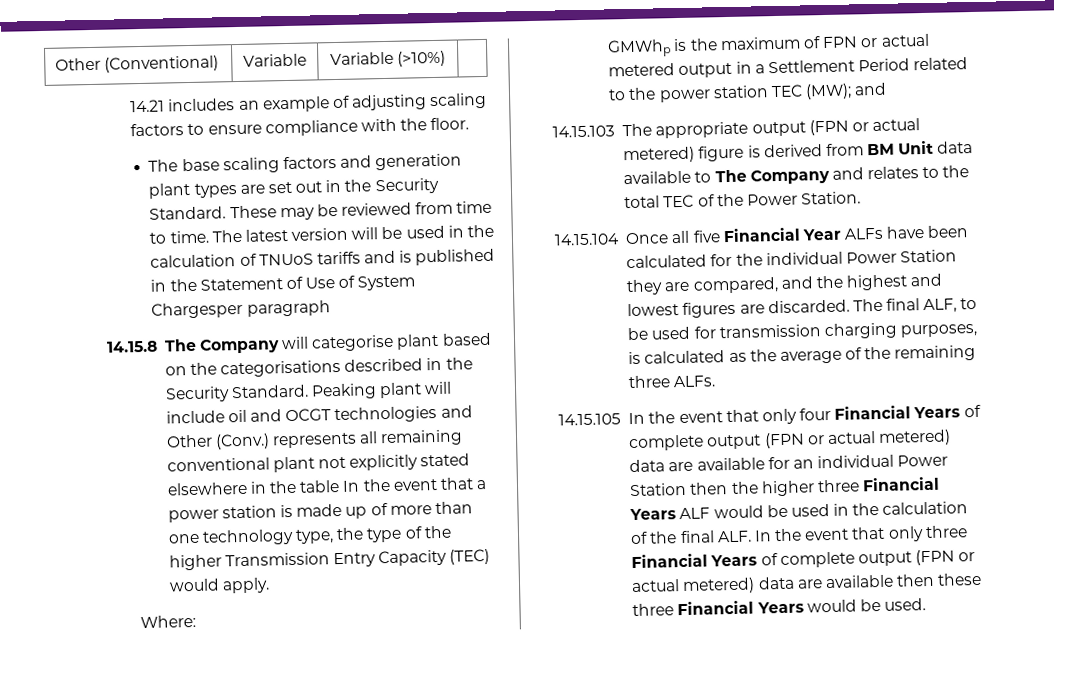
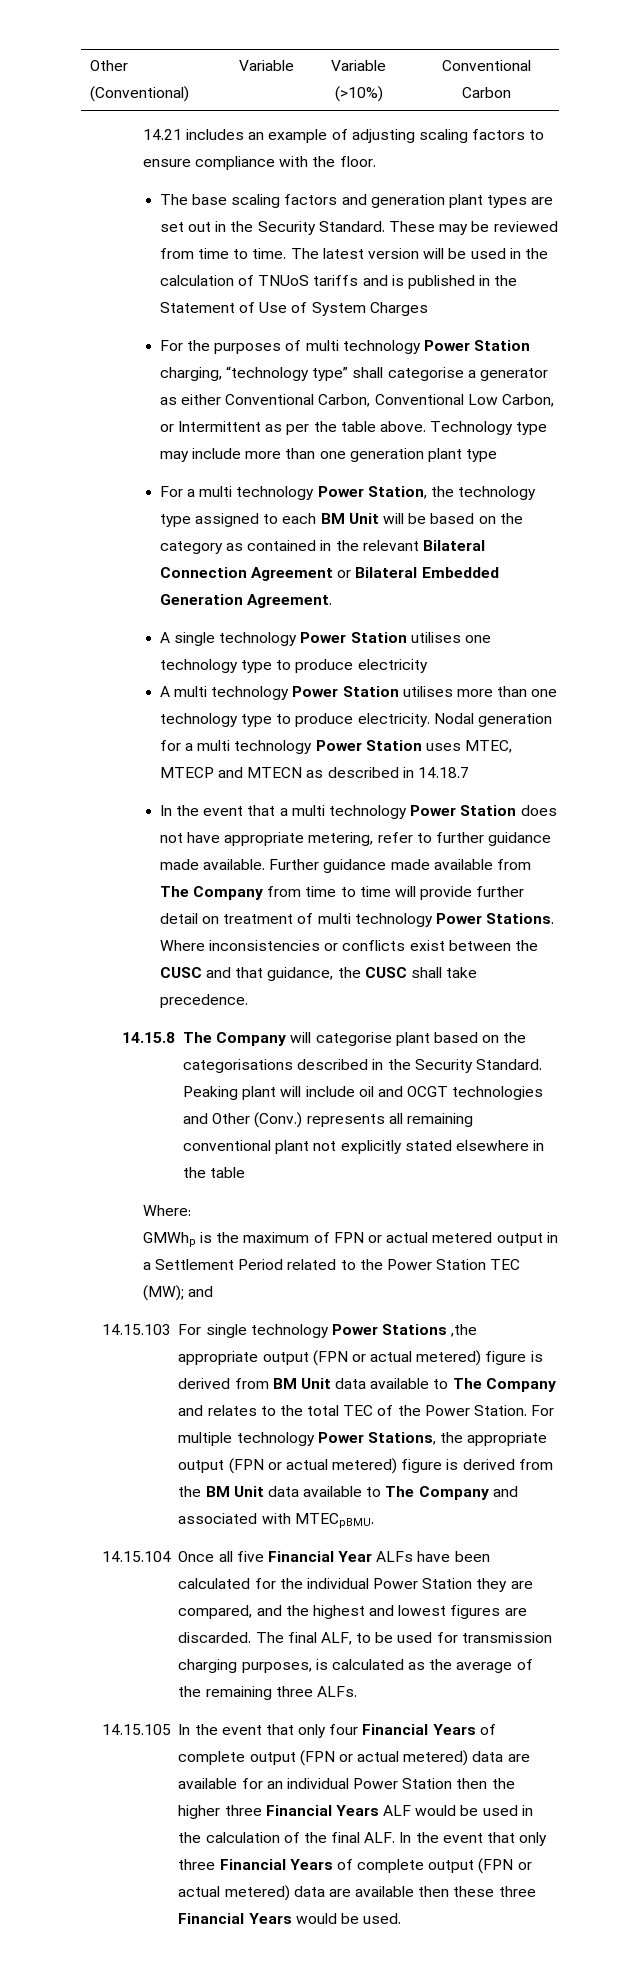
- Other (Conventional) | Variable | Variable (>10%) |
+ Other (Conventional) | Variable | Variable (>10%) | Conventional Carbon
- The latest version will be used in the calculation of TNUoS tariffs and is published in the Statement of Use of System Chargesper paragraph
+ The latest version will be used in the calculation of TNUoS tariffs and is published in the Statement of Use of System Charges
+ For the purposes of multi technology Power Station charging, “technology type” shall categorise a generator as either Conventional Carbon, Conventional Low Carbon, or Intermittent as per the table above. Technology type may include more than one generation plant type
+ For a multi technology Power Station, the technology type assigned to each BM Unit will be based on the category as contained in the relevant Bilateral Connection Agreement or Bilateral Embedded Generation Agreement.
+ A single technology Power Station utilises one technology type to produce electricity
+ A multi technology Power Station utilises more than one technology type to produce electricity. Nodal generation for a multi technology Power Station uses MTEC, MTECP and MTECN as described in 14.18.7
+ In the event that a multi technology Power Station does not have appropriate metering, refer to further guidance made available. Further guidance made available from The Company from time to time will provide further detail on treatment of multi technology Power Stations. Where inconsistencies or conflicts exist between the CUSC and that guidance, the CUSC shall take precedence.
- Peaking plant will include oil and OCGT technologies and Other (Conv.) represents all remaining conventional plant not explicitly stated elsewhere in the table In the event that a power station is made up of more than one technology type, the type of the higher Transmission Entry Capacity (TEC) would apply.
+ Peaking plant will include oil and OCGT technologies and Other (Conv.) represents all remaining conventional plant not explicitly stated elsewhere in the table
- GMWhp is the maximum of FPN or actual metered output in a Settlement Period related to the power station TEC (MW); and
+ GMWhp is the maximum of FPN or actual metered output in a Settlement Period related to the Power Station TEC (MW); and
- 14.15.103 The appropriate output (FPN or actual metered) figure is derived from BM Unit data available to The Company and relates to the total TEC of the Power Station.
+ 14.15.103 For single technology Power Stations ,the appropriate output (FPN or actual metered) figure is derived from BM Unit data available to The Company and relates to the total TEC of the Power Station. For multiple technology Power Stations, the appropriate output (FPN or actual metered) figure is derived from the BM Unit data available to The Company and associated with MTECpBMU.

